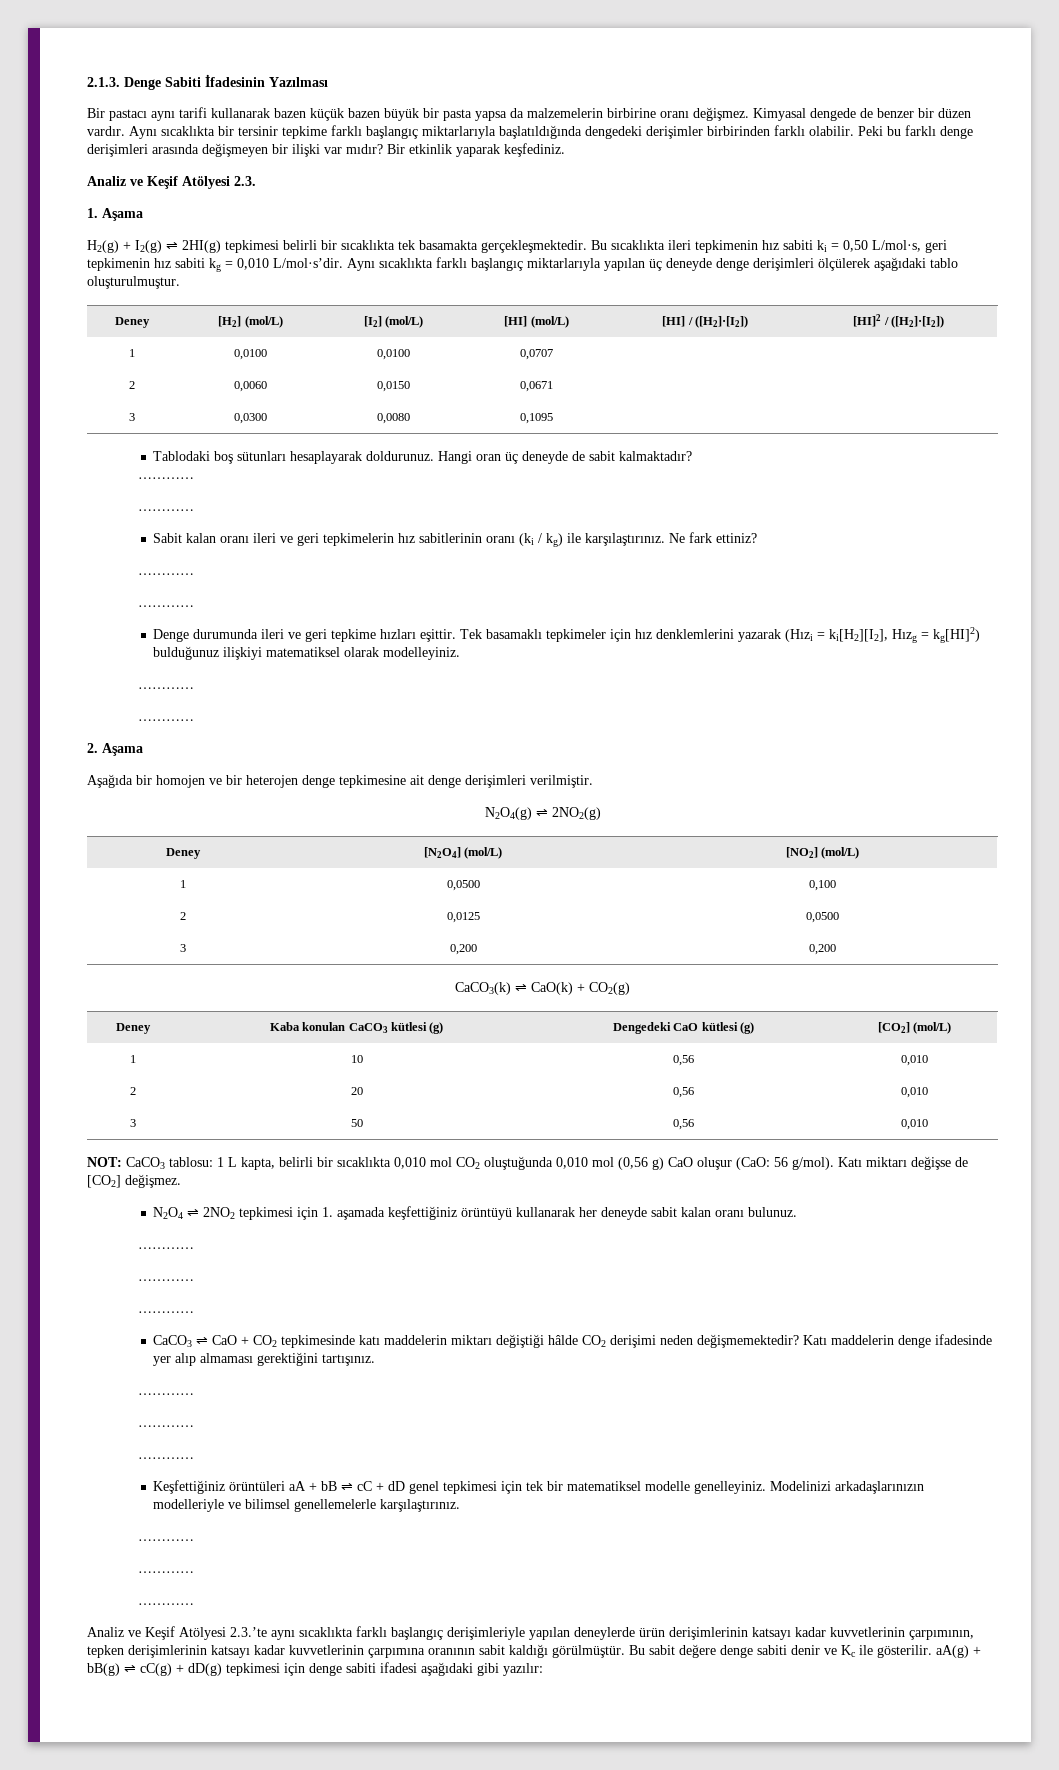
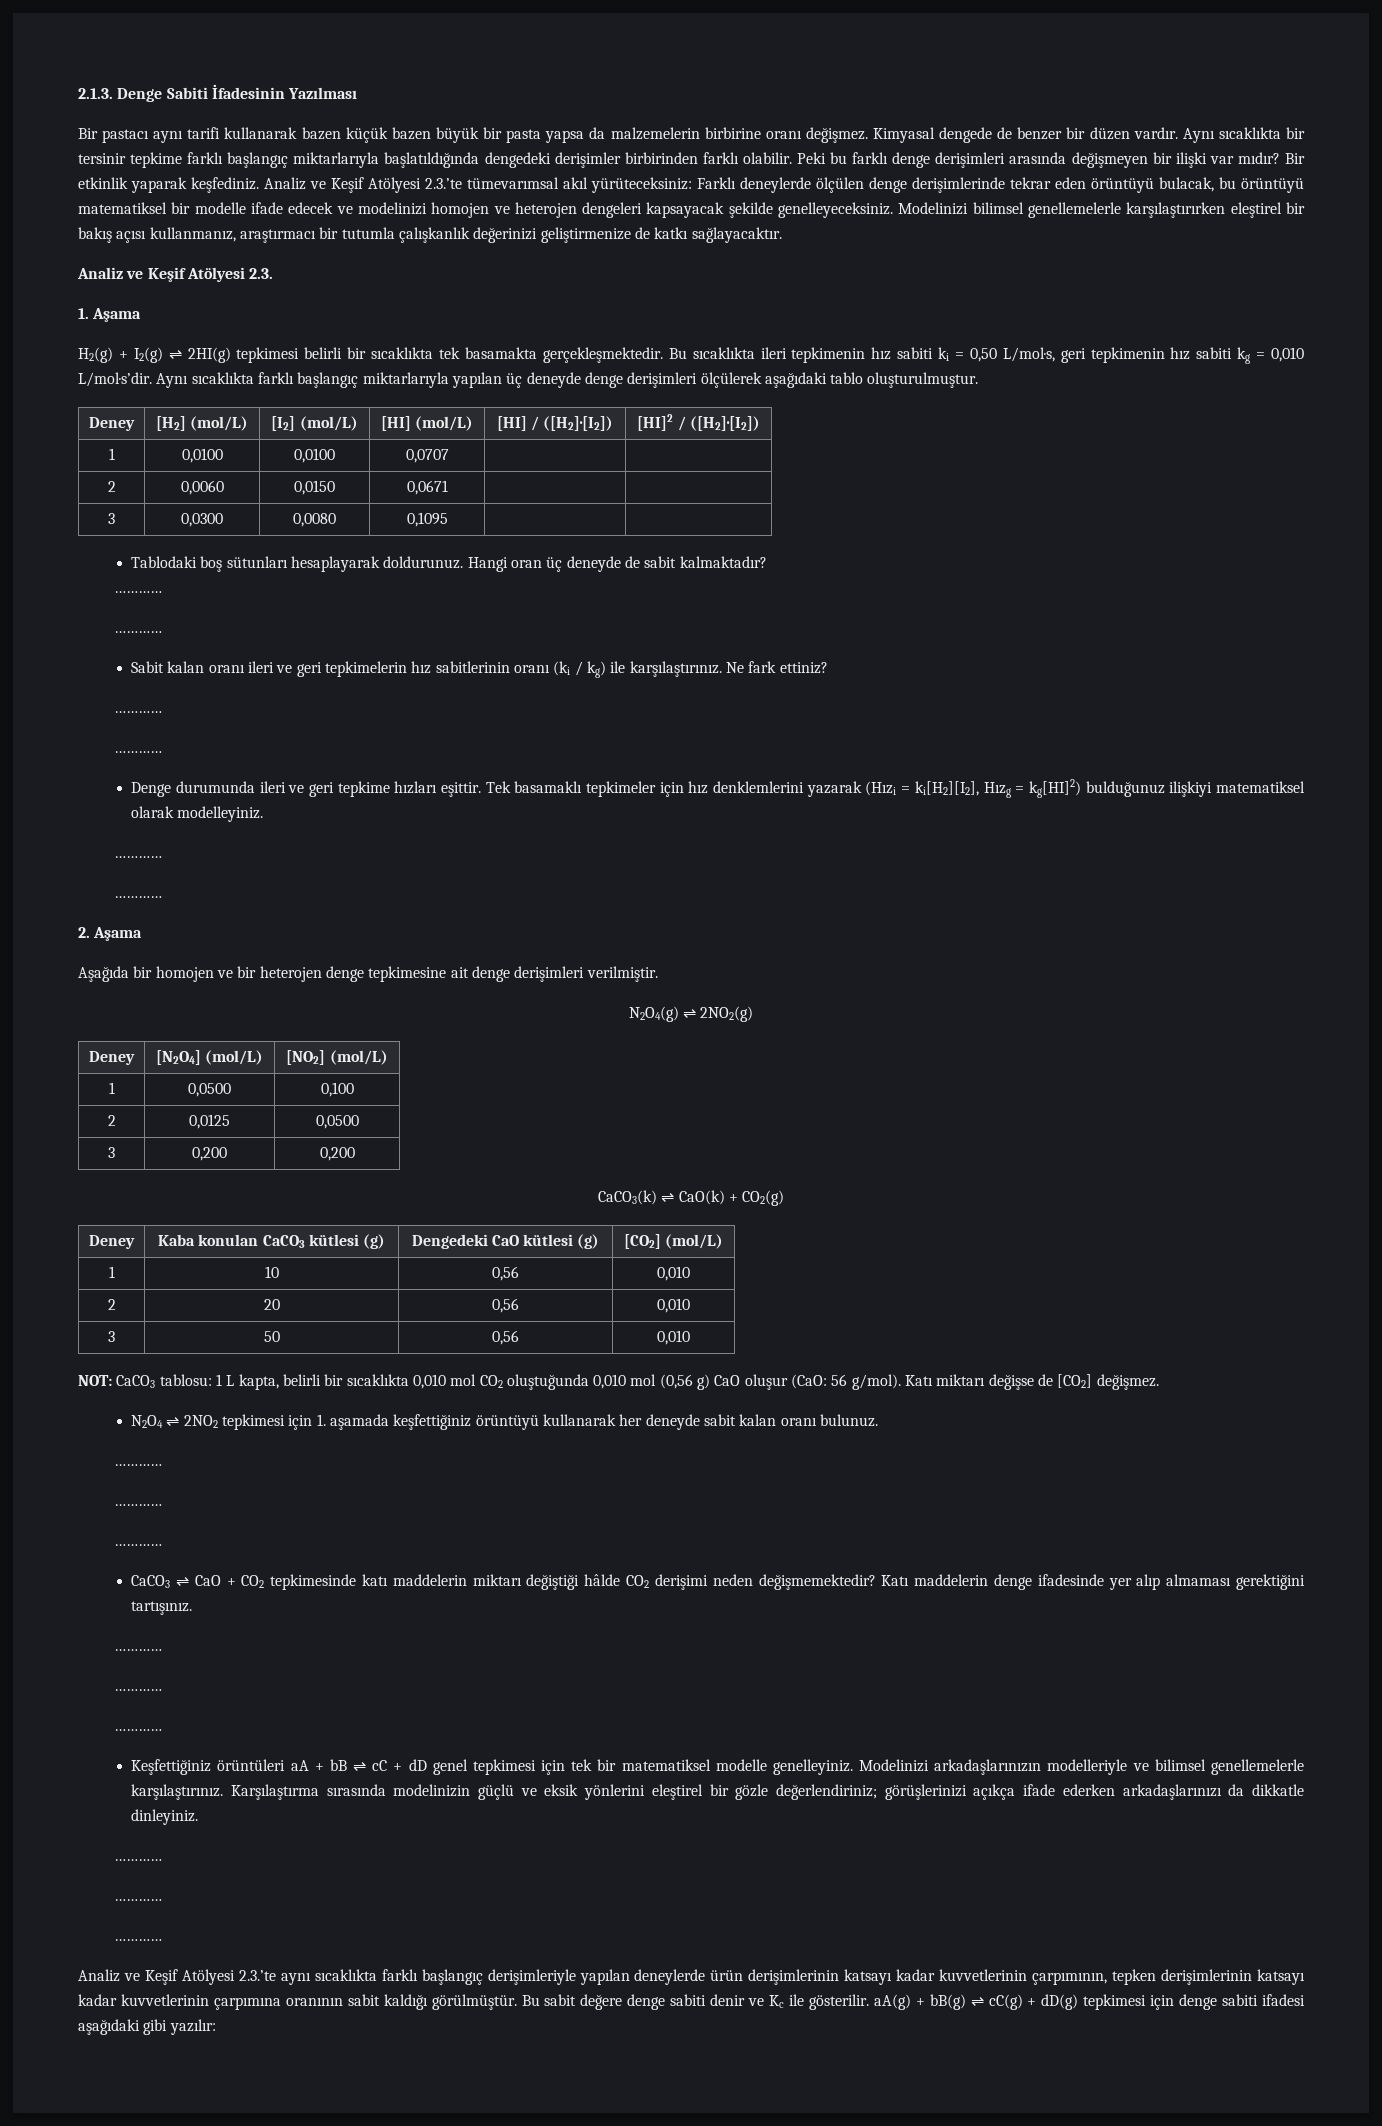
+ Analiz ve Keşif Atölyesi 2.3.’te tümevarımsal akıl yürüteceksiniz: Farklı deneylerde ölçülen denge derişimlerinde tekrar eden örüntüyü bulacak, bu örüntüyü matematiksel bir modelle ifade edecek ve modelinizi homojen ve heterojen dengeleri kapsayacak şekilde genelleyeceksiniz. Modelinizi bilimsel genellemelerle karşılaştırırken eleştirel bir bakış açısı kullanmanız, araştırmacı bir tutumla çalışkanlık değerinizi geliştirmenize de katkı sağlayacaktır.
+ Karşılaştırma sırasında modelinizin güçlü ve eksik yönlerini eleştirel bir gözle değerlendiriniz; görüşlerinizi açıkça ifade ederken arkadaşlarınızı da dikkatle dinleyiniz.

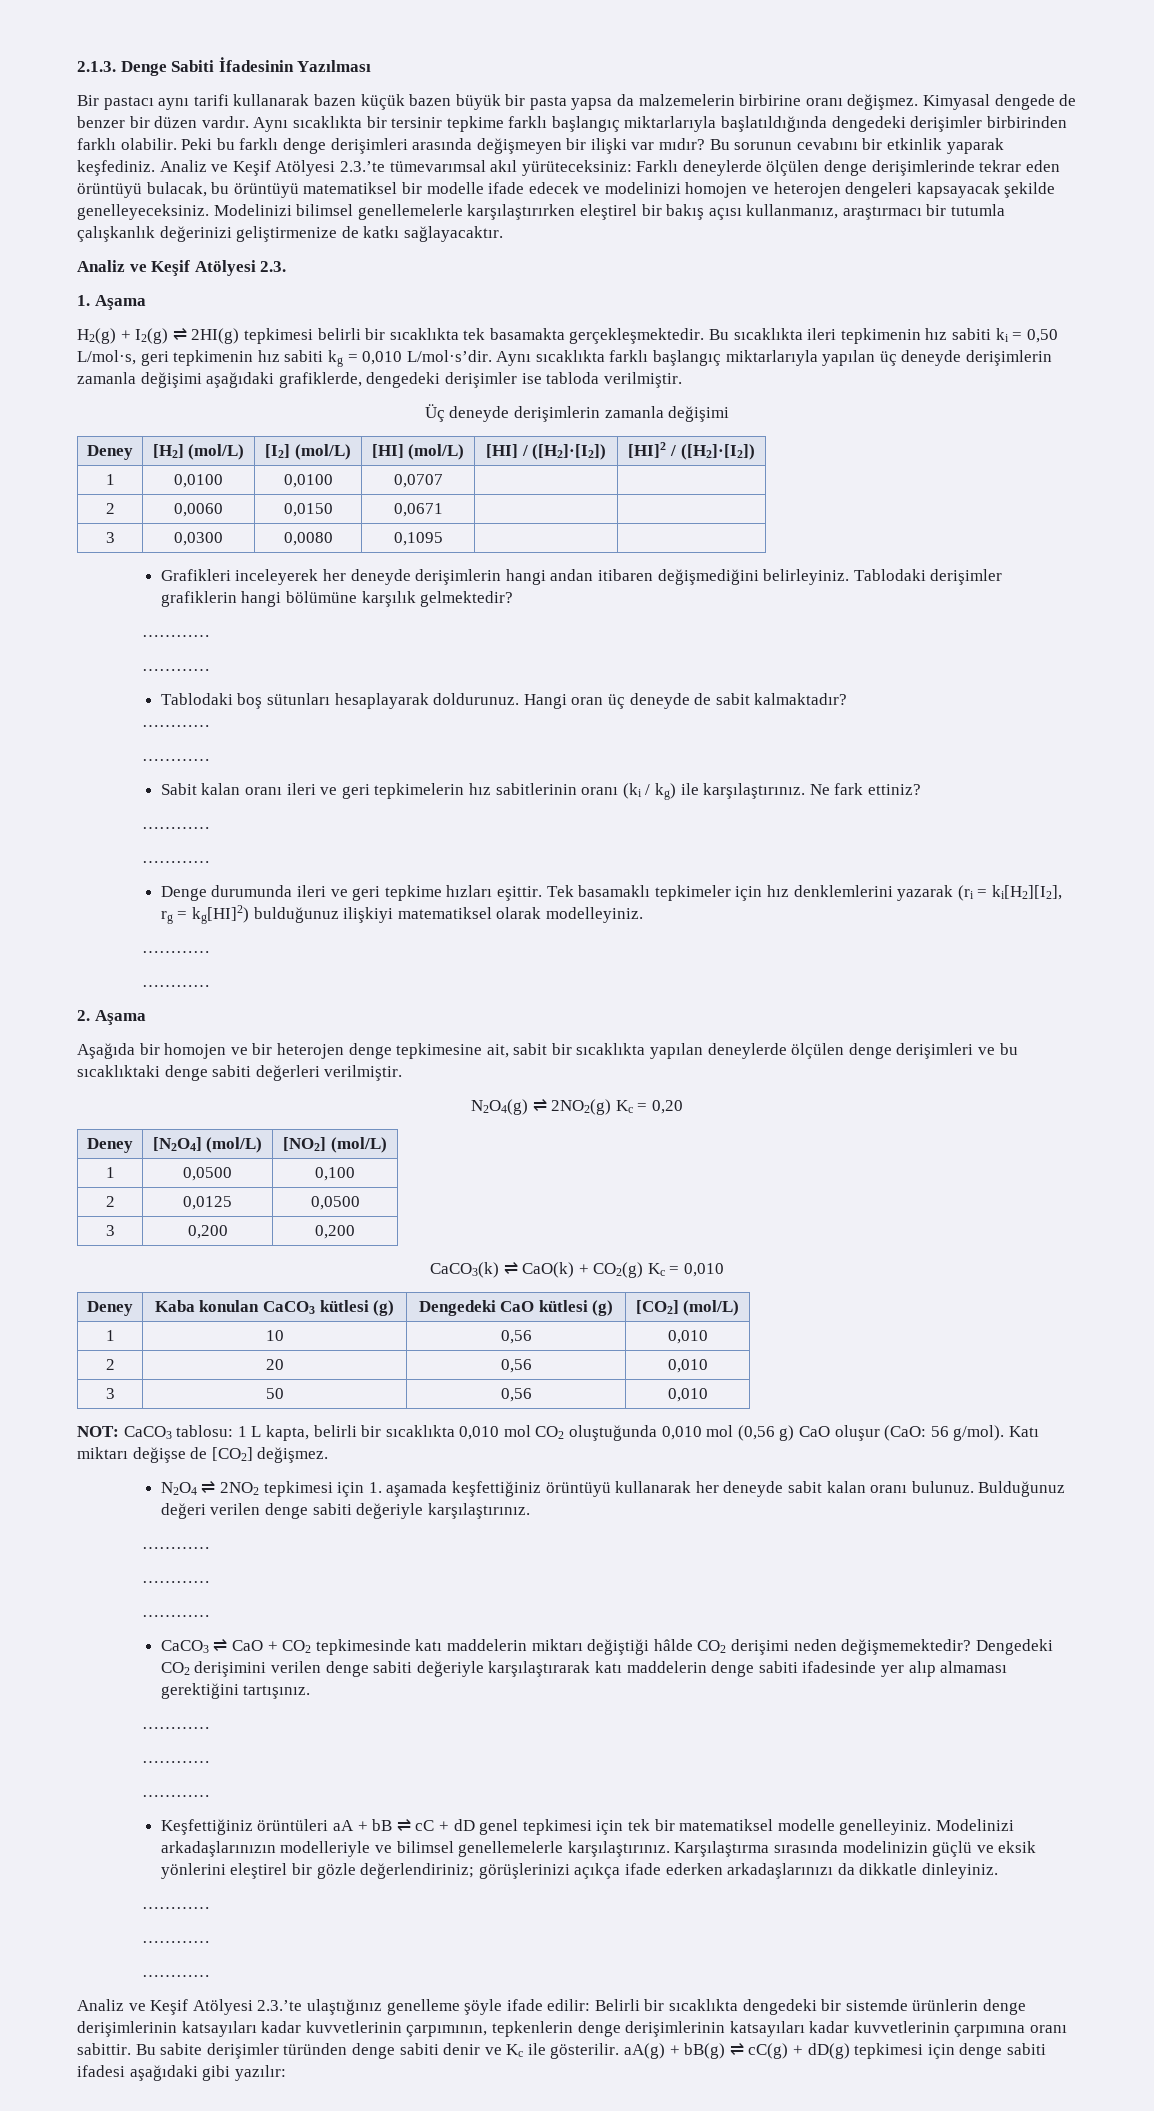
- Bir etkinlik yaparak keşfediniz.
+ Bu sorunun cevabını bir etkinlik yaparak keşfediniz.
- Aynı sıcaklıkta farklı başlangıç miktarlarıyla yapılan üç deneyde denge derişimleri ölçülerek aşağıdaki tablo oluşturulmuştur.
+ Aynı sıcaklıkta farklı başlangıç miktarlarıyla yapılan üç deneyde derişimlerin zamanla değişimi aşağıdaki grafiklerde, dengedeki derişimler ise tabloda verilmiştir.
+ Üç deneyde derişimlerin zamanla değişimi
+ Grafikleri inceleyerek her deneyde derişimlerin hangi andan itibaren değişmediğini belirleyiniz. Tablodaki derişimler grafiklerin hangi bölümüne karşılık gelmektedir?
+ …………
+ …………
- Tek basamaklı tepkimeler için hız denklemlerini yazarak (Hızi = ki[H2][I2], Hızg = kg[HI]2) bulduğunuz ilişkiyi matematiksel olarak modelleyiniz.
+ Tek basamaklı tepkimeler için hız denklemlerini yazarak (ri = ki[H2][I2], rg = kg[HI]2) bulduğunuz ilişkiyi matematiksel olarak modelleyiniz.
- Aşağıda bir homojen ve bir heterojen denge tepkimesine ait denge derişimleri verilmiştir.
+ Aşağıda bir homojen ve bir heterojen denge tepkimesine ait, sabit bir sıcaklıkta yapılan deneylerde ölçülen denge derişimleri ve bu sıcaklıktaki denge sabiti değerleri verilmiştir.
- N2O4(g) ⇌ 2NO2(g)
+ N2O4(g) ⇌ 2NO2(g) Kc = 0,20
- CaCO3(k) ⇌ CaO(k) + CO2(g)
+ CaCO3(k) ⇌ CaO(k) + CO2(g) Kc = 0,010
+ Bulduğunuz değeri verilen denge sabiti değeriyle karşılaştırınız.
- Katı maddelerin denge ifadesinde yer alıp almaması gerektiğini tartışınız.
+ Dengedeki CO2 derişimini verilen denge sabiti değeriyle karşılaştırarak katı maddelerin denge sabiti ifadesinde yer alıp almaması gerektiğini tartışınız.
- Analiz ve Keşif Atölyesi 2.3.’te aynı sıcaklıkta farklı başlangıç derişimleriyle yapılan deneylerde ürün derişimlerinin katsayı kadar kuvvetlerinin çarpımının, tepken derişimlerinin katsayı kadar kuvvetlerinin çarpımına oranının sabit kaldığı görülmüştür. Bu sabit değere denge sabiti denir ve Kc ile gösterilir. aA(g) + bB(g) ⇌ cC(g) + dD(g) tepkimesi için denge sabiti ifadesi aşağıdaki gibi yazılır:
+ Analiz ve Keşif Atölyesi 2.3.’te ulaştığınız genelleme şöyle ifade edilir: Belirli bir sıcaklıkta dengedeki bir sistemde ürünlerin denge derişimlerinin katsayıları kadar kuvvetlerinin çarpımının, tepkenlerin denge derişimlerinin katsayıları kadar kuvvetlerinin çarpımına oranı sabittir. Bu sabite derişimler türünden denge sabiti denir ve Kc ile gösterilir. aA(g) + bB(g) ⇌ cC(g) + dD(g) tepkimesi için denge sabiti ifadesi aşağıdaki gibi yazılır:

